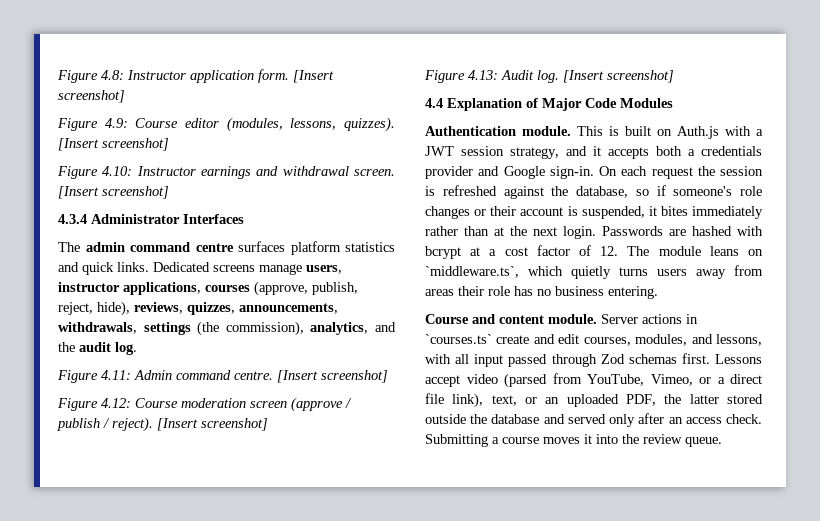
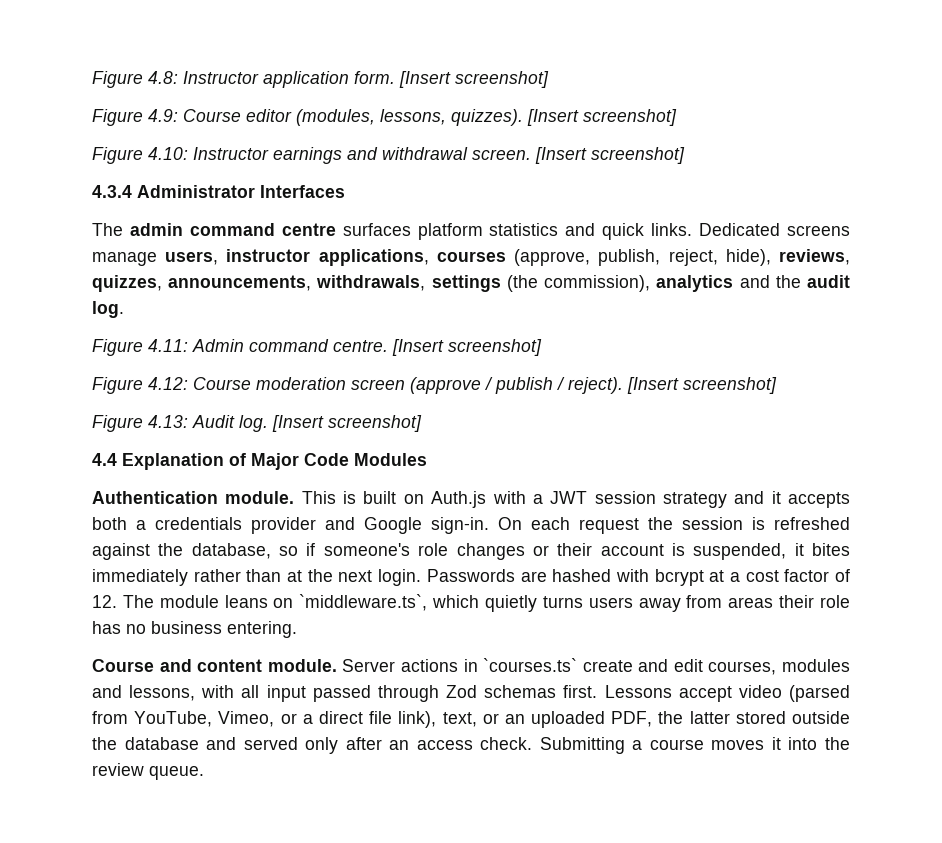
- Dedicated screens manage users, instructor applications, courses (approve, publish, reject, hide), reviews, quizzes, announcements, withdrawals, settings (the commission), analytics, and the audit log.
+ Dedicated screens manage users, instructor applications, courses (approve, publish, reject, hide), reviews, quizzes, announcements, withdrawals, settings (the commission), analytics and the audit log.
- This is built on Auth.js with a JWT session strategy, and it accepts both a credentials provider and Google sign-in.
+ This is built on Auth.js with a JWT session strategy and it accepts both a credentials provider and Google sign-in.
- Server actions in `courses.ts` create and edit courses, modules, and lessons, with all input passed through Zod schemas first.
+ Server actions in `courses.ts` create and edit courses, modules and lessons, with all input passed through Zod schemas first.

